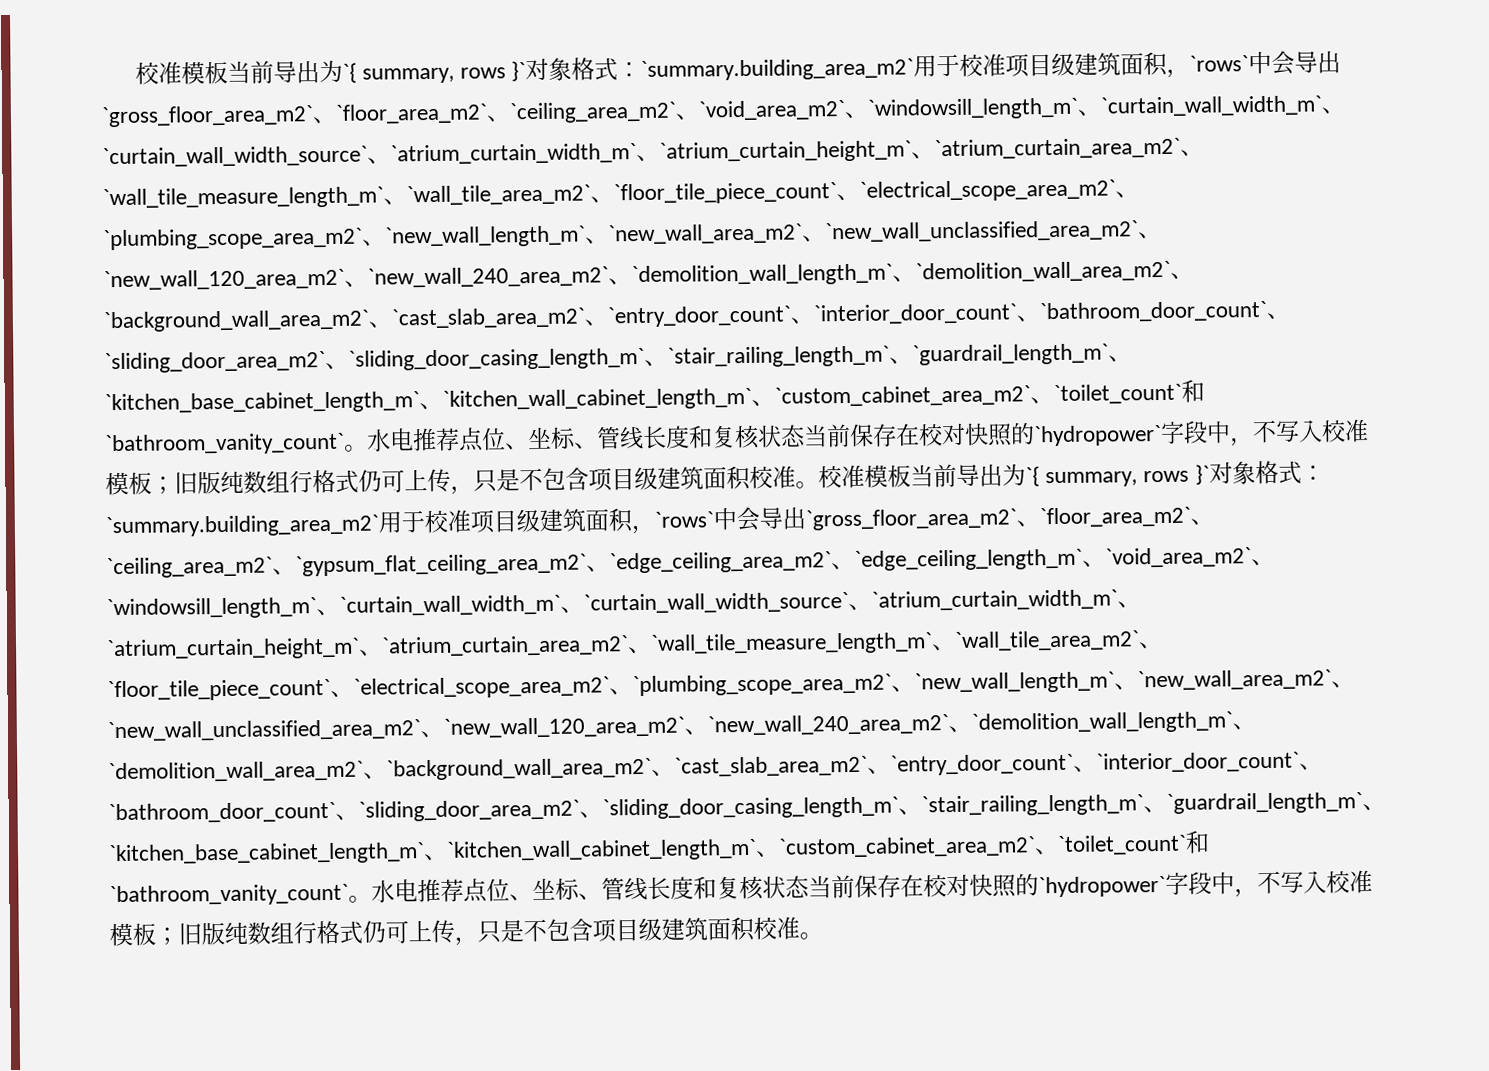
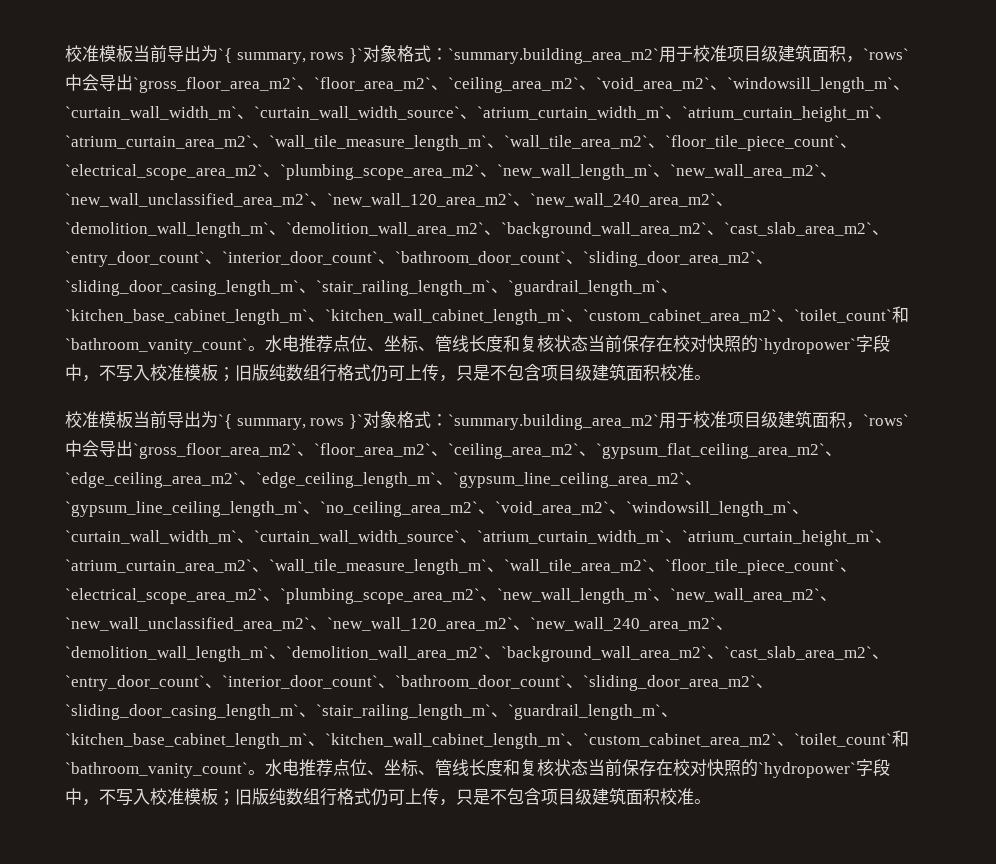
- `summary.building_area_m2`用于校准项目级建筑面积，`rows`中会导出`gross_floor_area_m2`、`floor_area_m2`、`ceiling_area_m2`、`void_area_m2`、`windowsill_length_m`、`curtain_wall_width_m`、`curtain_wall_width_source`、`atrium_curtain_width_m`、`atrium_curtain_height_m`、`atrium_curtain_area_m2`、`wall_tile_measure_length_m`、`wall_tile_area_m2`、`floor_tile_piece_count`、`electrical_scope_area_m2`、`plumbing_scope_area_m2`、`new_wall_length_m`、`new_wall_area_m2`、`new_wall_unclassified_area_m2`、`new_wall_120_area_m2`、`new_wall_240_area_m2`、`demolition_wall_length_m`、`demolition_wall_area_m2`、`background_wall_area_m2`、`cast_slab_area_m2`、`entry_door_count`、`interior_door_count`、`bathroom_door_count`、`sliding_door_area_m2`、`sliding_door_casing_length_m`、`stair_railing_length_m`、`guardrail_length_m`、`kitchen_base_cabinet_length_m`、`kitchen_wall_cabinet_length_m`、`custom_cabinet_area_m2`、`toilet_count`和`bathroom_vanity_count`。水电推荐点位、坐标、管线长度和复核状态当前保存在校对快照的`hydropower`字段中，不写入校准模板；旧版纯数组行格式仍可上传，只是不包含项目级建筑面积校准。校准模板当前导出为`{ summary, rows }`对象格式：
+ `summary.building_area_m2`用于校准项目级建筑面积，`rows`中会导出`gross_floor_area_m2`、`floor_area_m2`、`ceiling_area_m2`、`void_area_m2`、`windowsill_length_m`、`curtain_wall_width_m`、`curtain_wall_width_source`、`atrium_curtain_width_m`、`atrium_curtain_height_m`、`atrium_curtain_area_m2`、`wall_tile_measure_length_m`、`wall_tile_area_m2`、`floor_tile_piece_count`、`electrical_scope_area_m2`、`plumbing_scope_area_m2`、`new_wall_length_m`、`new_wall_area_m2`、`new_wall_unclassified_area_m2`、`new_wall_120_area_m2`、`new_wall_240_area_m2`、`demolition_wall_length_m`、`demolition_wall_area_m2`、`background_wall_area_m2`、`cast_slab_area_m2`、`entry_door_count`、`interior_door_count`、`bathroom_door_count`、`sliding_door_area_m2`、`sliding_door_casing_length_m`、`stair_railing_length_m`、`guardrail_length_m`、`kitchen_base_cabinet_length_m`、`kitchen_wall_cabinet_length_m`、`custom_cabinet_area_m2`、`toilet_count`和`bathroom_vanity_count`。水电推荐点位、坐标、管线长度和复核状态当前保存在校对快照的`hydropower`字段中，不写入校准模板；旧版纯数组行格式仍可上传，只是不包含项目级建筑面积校准。
+ 校准模板当前导出为`{ summary, rows }`对象格式：
- `summary.building_area_m2`用于校准项目级建筑面积，`rows`中会导出`gross_floor_area_m2`、`floor_area_m2`、`ceiling_area_m2`、`gypsum_flat_ceiling_area_m2`、`edge_ceiling_area_m2`、`edge_ceiling_length_m`、`void_area_m2`、`windowsill_length_m`、`curtain_wall_width_m`、`curtain_wall_width_source`、`atrium_curtain_width_m`、`atrium_curtain_height_m`、`atrium_curtain_area_m2`、`wall_tile_measure_length_m`、`wall_tile_area_m2`、`floor_tile_piece_count`、`electrical_scope_area_m2`、`plumbing_scope_area_m2`、`new_wall_length_m`、`new_wall_area_m2`、`new_wall_unclassified_area_m2`、`new_wall_120_area_m2`、`new_wall_240_area_m2`、`demolition_wall_length_m`、`demolition_wall_area_m2`、`background_wall_area_m2`、`cast_slab_area_m2`、`entry_door_count`、`interior_door_count`、`bathroom_door_count`、`sliding_door_area_m2`、`sliding_door_casing_length_m`、`stair_railing_length_m`、`guardrail_length_m`、`kitchen_base_cabinet_length_m`、`kitchen_wall_cabinet_length_m`、`custom_cabinet_area_m2`、`toilet_count`和`bathroom_vanity_count`。
+ `summary.building_area_m2`用于校准项目级建筑面积，`rows`中会导出`gross_floor_area_m2`、`floor_area_m2`、`ceiling_area_m2`、`gypsum_flat_ceiling_area_m2`、`edge_ceiling_area_m2`、`edge_ceiling_length_m`、`gypsum_line_ceiling_area_m2`、`gypsum_line_ceiling_length_m`、`no_ceiling_area_m2`、`void_area_m2`、`windowsill_length_m`、`curtain_wall_width_m`、`curtain_wall_width_source`、`atrium_curtain_width_m`、`atrium_curtain_height_m`、`atrium_curtain_area_m2`、`wall_tile_measure_length_m`、`wall_tile_area_m2`、`floor_tile_piece_count`、`electrical_scope_area_m2`、`plumbing_scope_area_m2`、`new_wall_length_m`、`new_wall_area_m2`、`new_wall_unclassified_area_m2`、`new_wall_120_area_m2`、`new_wall_240_area_m2`、`demolition_wall_length_m`、`demolition_wall_area_m2`、`background_wall_area_m2`、`cast_slab_area_m2`、`entry_door_count`、`interior_door_count`、`bathroom_door_count`、`sliding_door_area_m2`、`sliding_door_casing_length_m`、`stair_railing_length_m`、`guardrail_length_m`、`kitchen_base_cabinet_length_m`、`kitchen_wall_cabinet_length_m`、`custom_cabinet_area_m2`、`toilet_count`和`bathroom_vanity_count`。

